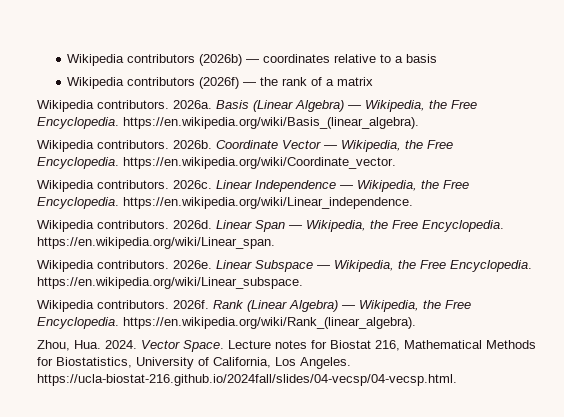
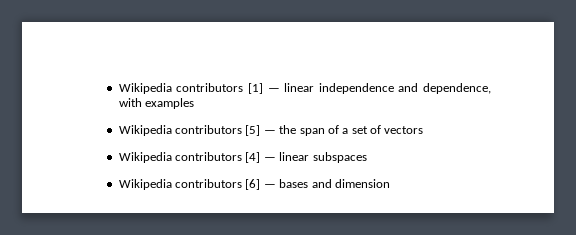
- Wikipedia contributors (2026b) — coordinates relative to a basis
- Wikipedia contributors (2026f) — the rank of a matrix
- Wikipedia contributors. 2026a. Basis (Linear Algebra) — Wikipedia, the Free Encyclopedia. https://en.wikipedia.org/wiki/Basis_(linear_algebra).
- Wikipedia contributors. 2026b. Coordinate Vector — Wikipedia, the Free Encyclopedia. https://en.wikipedia.org/wiki/Coordinate_vector.
- Wikipedia contributors. 2026c. Linear Independence — Wikipedia, the Free Encyclopedia. https://en.wikipedia.org/wiki/Linear_independence.
- Wikipedia contributors. 2026d. Linear Span — Wikipedia, the Free Encyclopedia. https://en.wikipedia.org/wiki/Linear_span.
- Wikipedia contributors. 2026e. Linear Subspace — Wikipedia, the Free Encyclopedia. https://en.wikipedia.org/wiki/Linear_subspace.
- Wikipedia contributors. 2026f. Rank (Linear Algebra) — Wikipedia, the Free Encyclopedia. https://en.wikipedia.org/wiki/Rank_(linear_algebra).
- Zhou, Hua. 2024. Vector Space. Lecture notes for Biostat 216, Mathematical Methods for Biostatistics, University of California, Los Angeles. https://ucla-biostat-216.github.io/2024fall/slides/04-vecsp/04-vecsp.html.
+ Wikipedia contributors [1] — linear independence and dependence, with examples
+ Wikipedia contributors [5] — the span of a set of vectors
+ Wikipedia contributors [4] — linear subspaces
+ Wikipedia contributors [6] — bases and dimension

